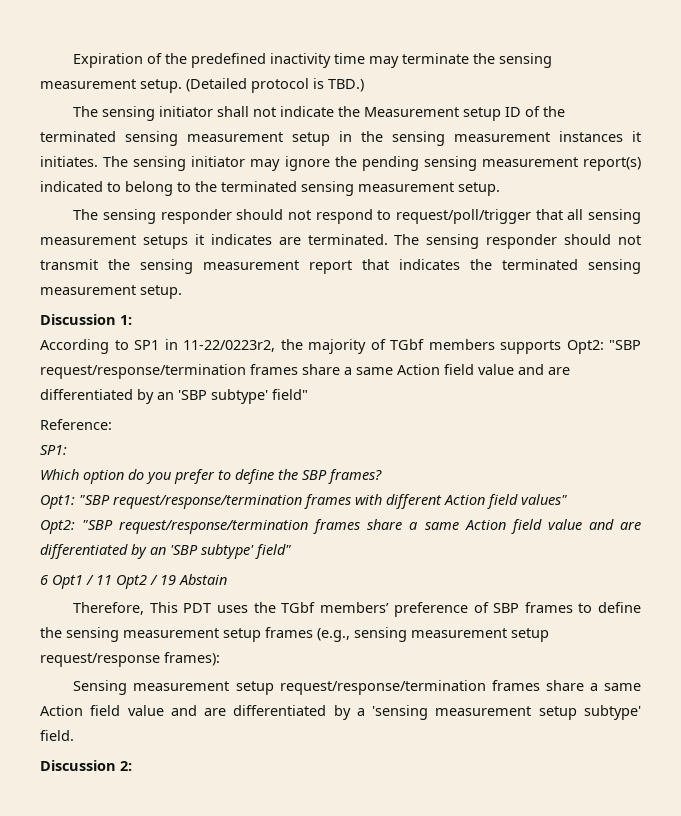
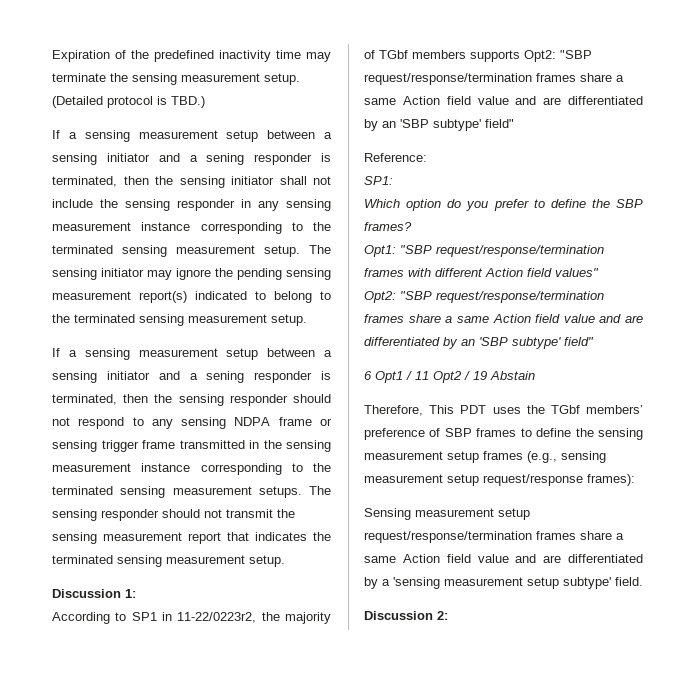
- The sensing initiator shall not indicate the Measurement setup ID of the terminated sensing measurement setup in the sensing measurement instances it initiates.
+ If a sensing measurement setup between a sensing initiator and a sening responder is terminated, then the sensing initiator shall not include the sensing responder in any sensing measurement instance corresponding to the terminated sensing measurement setup.
- The sensing responder should not respond to request/poll/trigger that all sensing measurement setups it indicates are terminated.
+ If a sensing measurement setup between a sensing initiator and a sening responder is terminated, then the sensing responder should not respond to any sensing NDPA frame or sensing trigger frame transmitted in the sensing measurement instance corresponding to the terminated sensing measurement setups.

